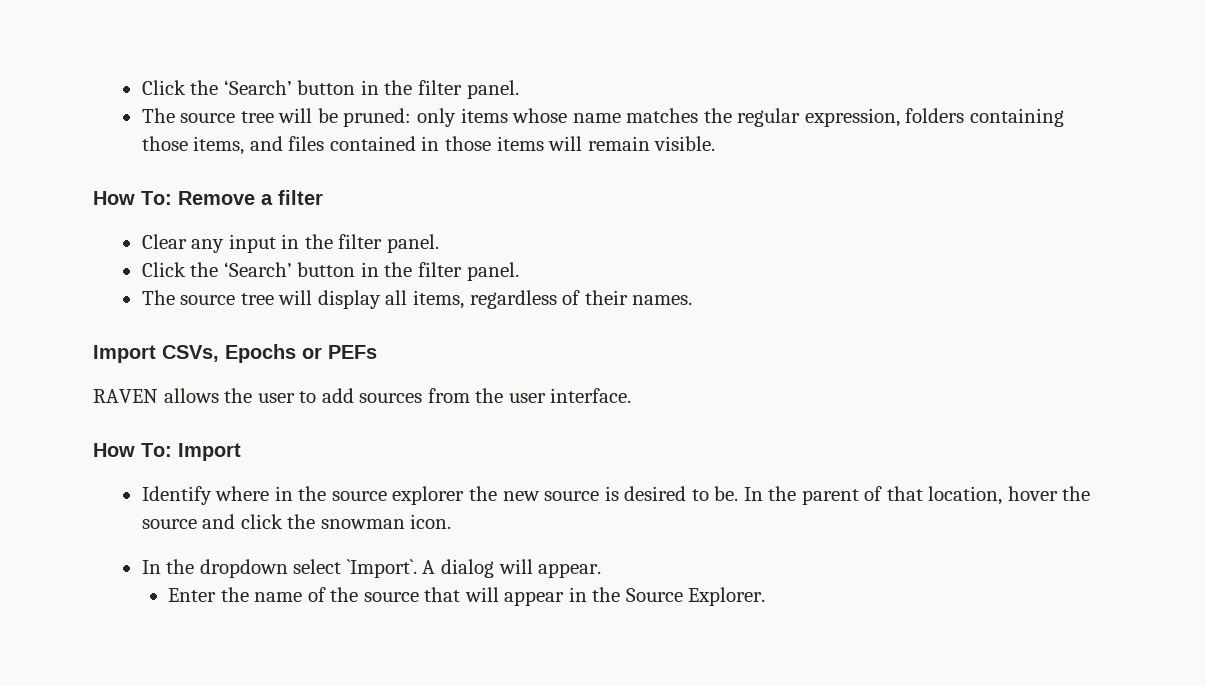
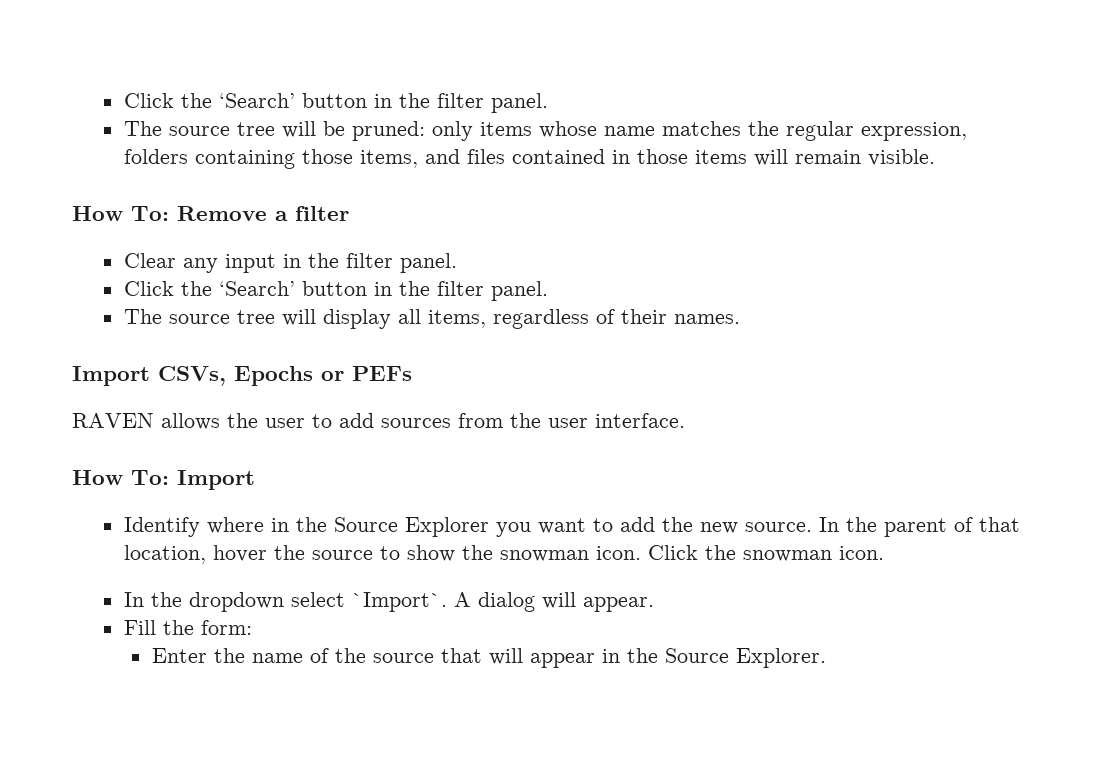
- Identify where in the source explorer the new source is desired to be.
+ Identify where in the Source Explorer you want to add the new source.
- In the parent of that location, hover the source and click the snowman icon.
+ In the parent of that location, hover the source to show the snowman icon. Click the snowman icon.
+ Fill the form:

